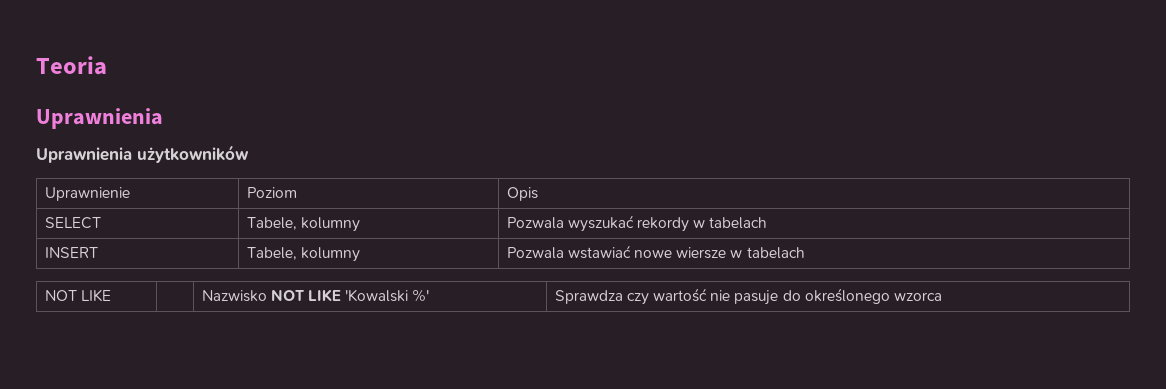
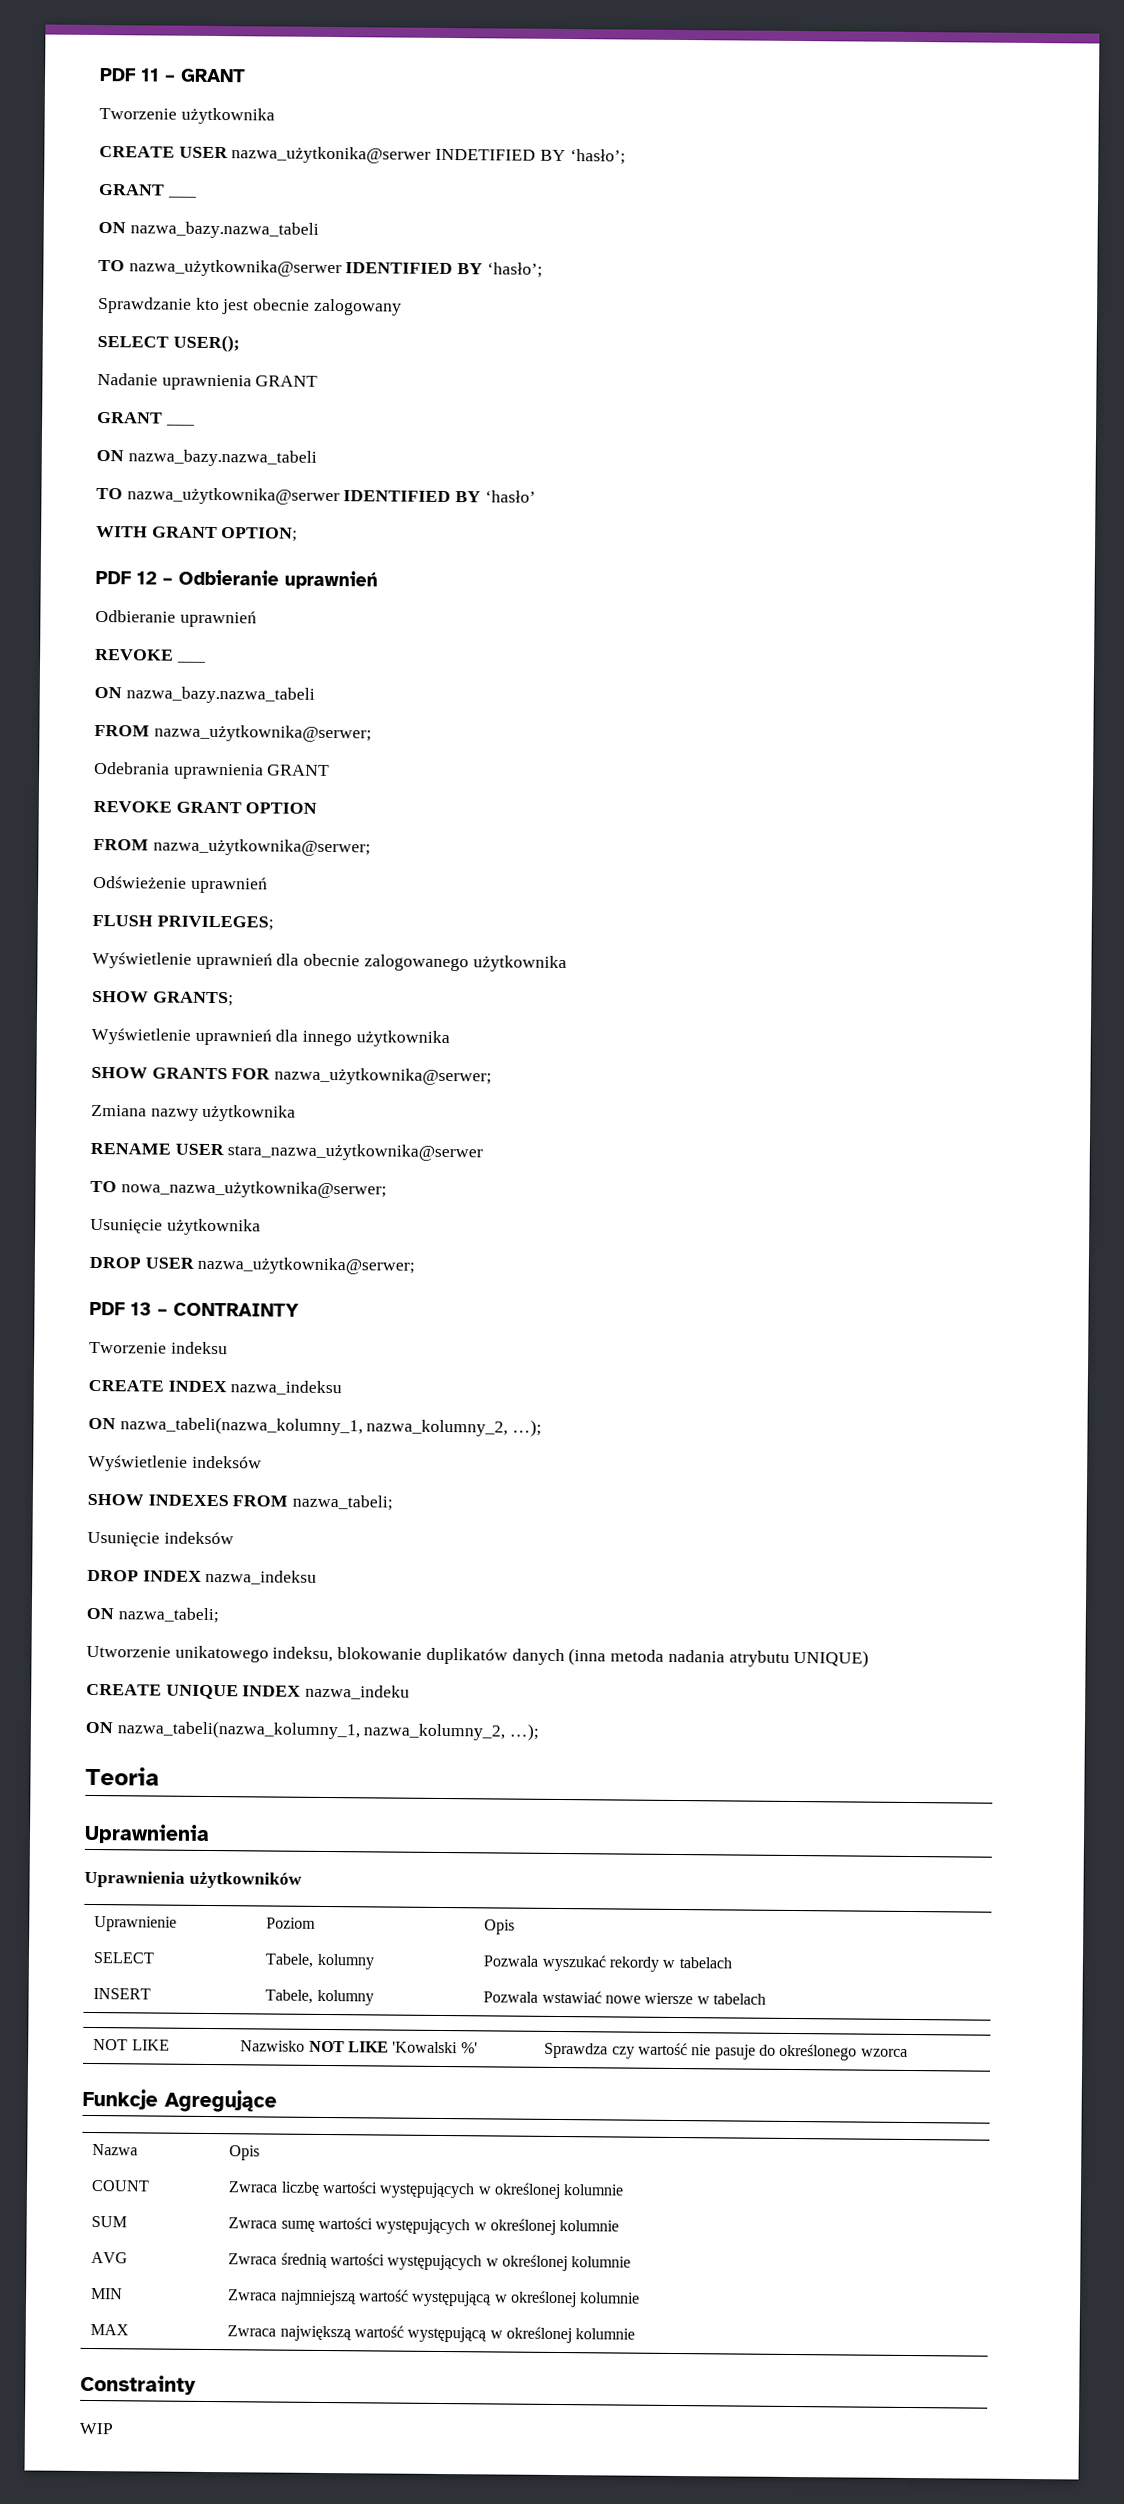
+ PDF 11 – GRANT
+ Tworzenie użytkownika
+ CREATE USER nazwa_użytkonika@serwer INDETIFIED BY ‘hasło’;
+ GRANT ___
+ ON nazwa_bazy.nazwa_tabeli
+ TO nazwa_użytkownika@serwer IDENTIFIED BY ‘hasło’;
+ Sprawdzanie kto jest obecnie zalogowany
+ SELECT USER();
+ Nadanie uprawnienia GRANT
+ GRANT ___
+ ON nazwa_bazy.nazwa_tabeli
+ TO nazwa_użytkownika@serwer IDENTIFIED BY ‘hasło’
+ WITH GRANT OPTION;
+ PDF 12 – Odbieranie uprawnień
+ Odbieranie uprawnień
+ REVOKE ___
+ ON nazwa_bazy.nazwa_tabeli
+ FROM nazwa_użytkownika@serwer;
+ Odebrania uprawnienia GRANT
+ REVOKE GRANT OPTION
+ FROM nazwa_użytkownika@serwer;
+ Odświeżenie uprawnień
+ FLUSH PRIVILEGES;
+ Wyświetlenie uprawnień dla obecnie zalogowanego użytkownika
+ SHOW GRANTS;
+ Wyświetlenie uprawnień dla innego użytkownika
+ SHOW GRANTS FOR nazwa_użytkownika@serwer;
+ Zmiana nazwy użytkownika
+ RENAME USER stara_nazwa_użytkownika@serwer
+ TO nowa_nazwa_użytkownika@serwer;
+ Usunięcie użytkownika
+ DROP USER nazwa_użytkownika@serwer;
+ PDF 13 – CONTRAINTY
+ Tworzenie indeksu
+ CREATE INDEX nazwa_indeksu
+ ON nazwa_tabeli(nazwa_kolumny_1, nazwa_kolumny_2, …);
+ Wyświetlenie indeksów
+ SHOW INDEXES FROM nazwa_tabeli;
+ Usunięcie indeksów
+ DROP INDEX nazwa_indeksu
+ ON nazwa_tabeli;
+ Utworzenie unikatowego indeksu, blokowanie duplikatów danych (inna metoda nadania atrybutu UNIQUE)
+ CREATE UNIQUE INDEX nazwa_indeku
+ ON nazwa_tabeli(nazwa_kolumny_1, nazwa_kolumny_2, …);
+ Funkcje Agregujące
+ Nazwa | Opis
+ COUNT | Zwraca liczbę wartości występujących w określonej kolumnie
+ SUM | Zwraca sumę wartości występujących w określonej kolumnie
+ AVG | Zwraca średnią wartości występujących w określonej kolumnie
+ MIN | Zwraca najmniejszą wartość występującą w określonej kolumnie
+ MAX | Zwraca największą wartość występującą w określonej kolumnie
+ Constrainty
+ WIP

